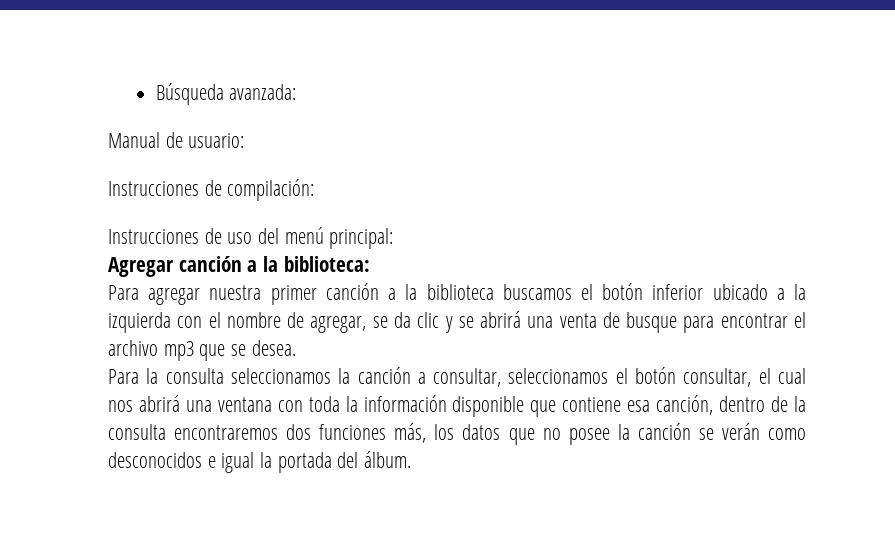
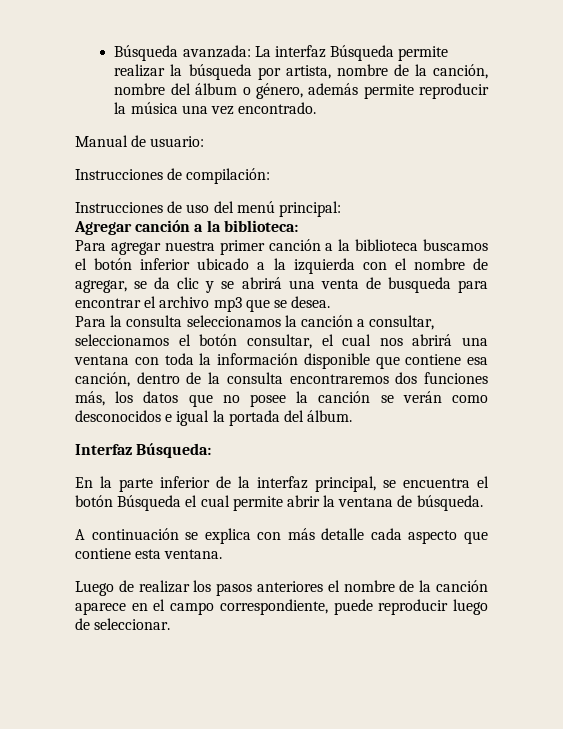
- Búsqueda avanzada:
+ Búsqueda avanzada: La interfaz Búsqueda permite realizar la búsqueda por artista, nombre de la canción, nombre del álbum o género, además permite reproducir la música una vez encontrado.
- Para agregar nuestra primer canción a la biblioteca buscamos el botón inferior ubicado a la izquierda con el nombre de agregar, se da clic y se abrirá una venta de busque para encontrar el archivo mp3 que se desea.
+ Para agregar nuestra primer canción a la biblioteca buscamos el botón inferior ubicado a la izquierda con el nombre de agregar, se da clic y se abrirá una venta de busqueda para encontrar el archivo mp3 que se desea.
+ Interfaz Búsqueda:
+ En la parte inferior de la interfaz principal, se encuentra el botón Búsqueda el cual permite abrir la ventana de búsqueda.
+ A continuación se explica con más detalle cada aspecto que contiene esta ventana.
+ Luego de realizar los pasos anteriores el nombre de la canción aparece en el campo correspondiente, puede reproducir luego de seleccionar.

